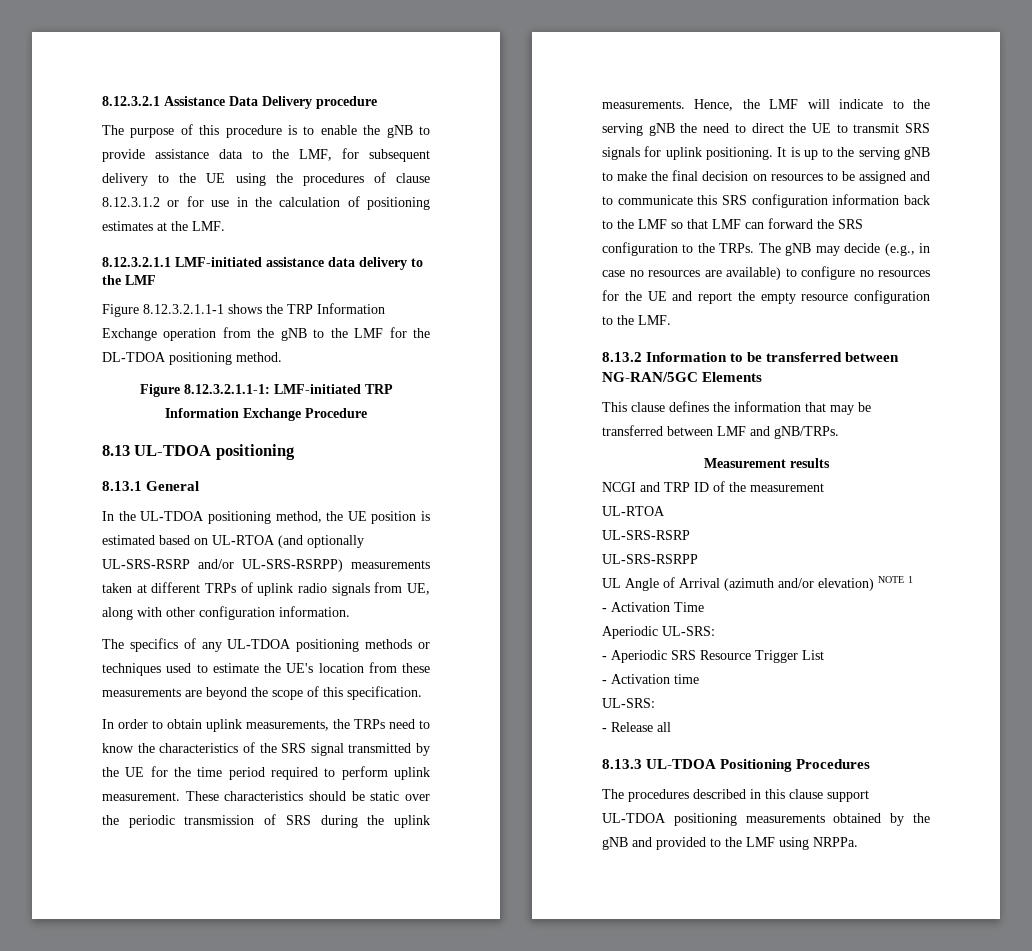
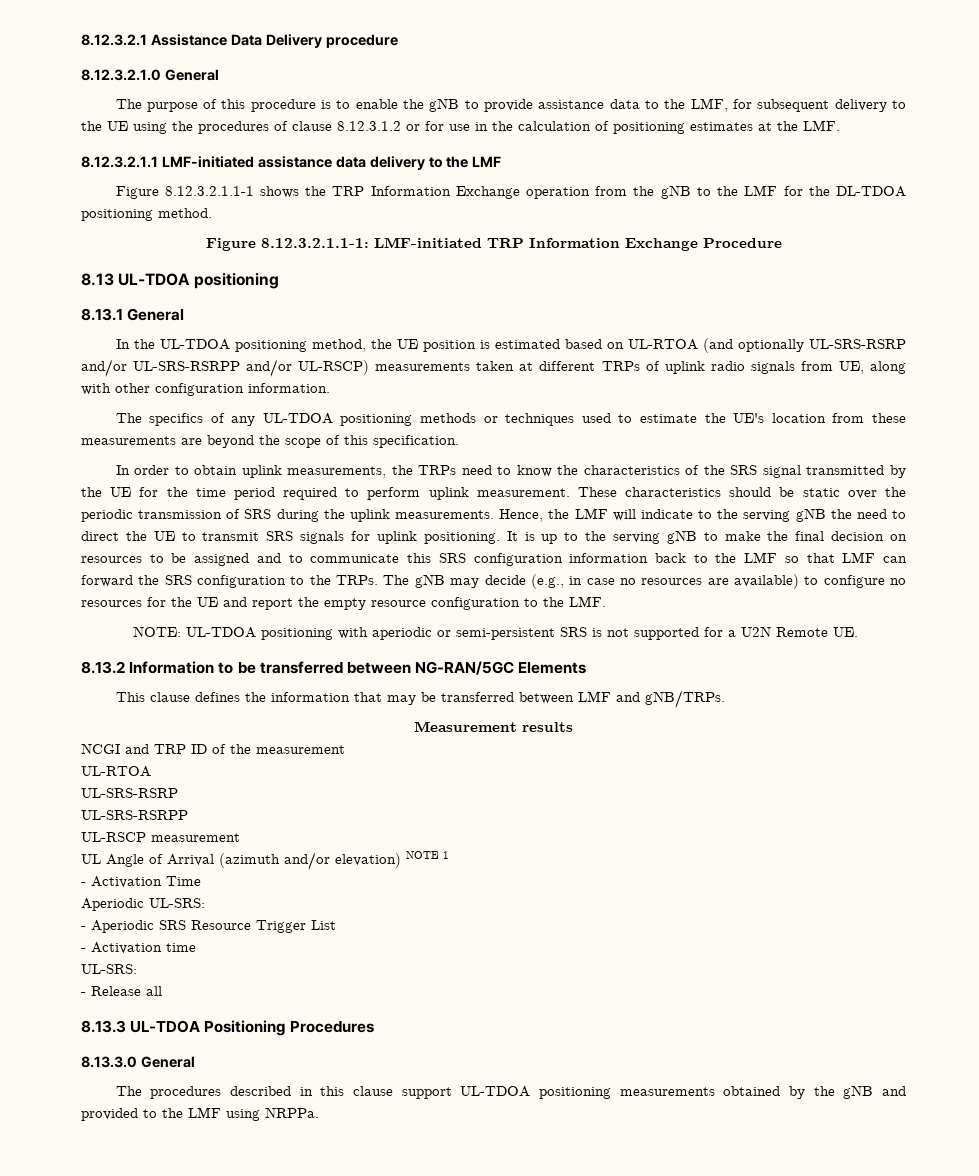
+ 8.12.3.2.1.0 General
- In the UL-TDOA positioning method, the UE position is estimated based on UL-RTOA (and optionally UL-SRS-RSRP and/or UL-SRS-RSRPP) measurements taken at different TRPs of uplink radio signals from UE, along with other configuration information.
+ In the UL-TDOA positioning method, the UE position is estimated based on UL-RTOA (and optionally UL-SRS-RSRP and/or UL-SRS-RSRPP and/or UL-RSCP) measurements taken at different TRPs of uplink radio signals from UE, along with other configuration information.
+ NOTE: UL-TDOA positioning with aperiodic or semi-persistent SRS is not supported for a U2N Remote UE.
+ UL-RSCP measurement
+ 8.13.3.0 General

